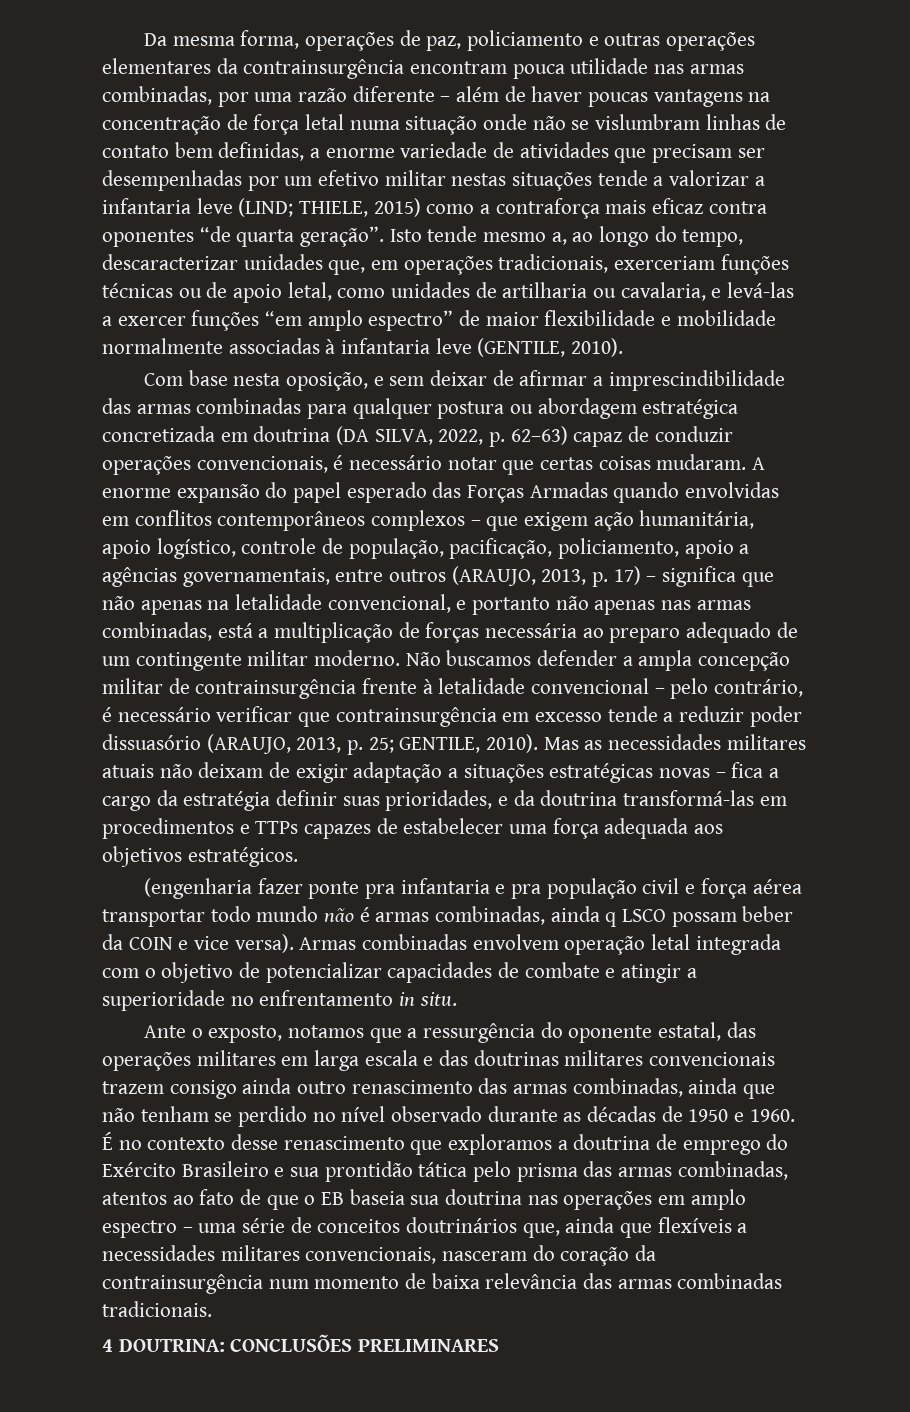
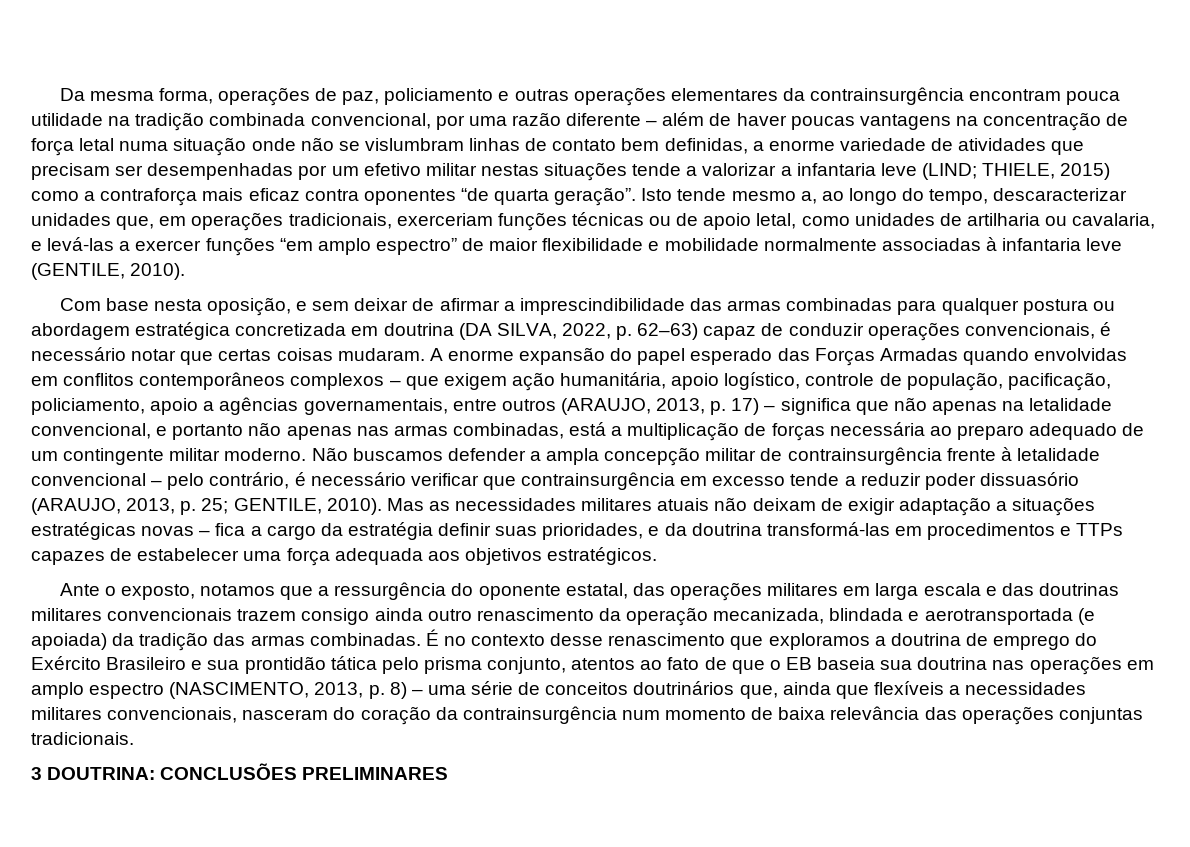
- Da mesma forma, operações de paz, policiamento e outras operações elementares da contrainsurgência encontram pouca utilidade nas armas combinadas, por uma razão diferente – além de haver poucas vantagens na concentração de força letal numa situação onde não se vislumbram linhas de contato bem definidas, a enorme variedade de atividades que precisam ser desempenhadas por um efetivo militar nestas situações tende a valorizar a infantaria leve (LIND;
+ Da mesma forma, operações de paz, policiamento e outras operações elementares da contrainsurgência encontram pouca utilidade na tradição combinada convencional, por uma razão diferente – além de haver poucas vantagens na concentração de força letal numa situação onde não se vislumbram linhas de contato bem definidas, a enorme variedade de atividades que precisam ser desempenhadas por um efetivo militar nestas situações tende a valorizar a infantaria leve (LIND;
- (engenharia fazer ponte pra infantaria e pra população civil e força aérea transportar todo mundo não é armas combinadas, ainda q LSCO possam beber da COIN e vice versa). Armas combinadas envolvem operação letal integrada com o objetivo de potencializar capacidades de combate e atingir a superioridade no enfrentamento in situ.
- Ante o exposto, notamos que a ressurgência do oponente estatal, das operações militares em larga escala e das doutrinas militares convencionais trazem consigo ainda outro renascimento das armas combinadas, ainda que não tenham se perdido no nível observado durante as décadas de 1950 e 1960.
+ Ante o exposto, notamos que a ressurgência do oponente estatal, das operações militares em larga escala e das doutrinas militares convencionais trazem consigo ainda outro renascimento da operação mecanizada, blindada e aerotransportada (e apoiada) da tradição das armas combinadas.
- É no contexto desse renascimento que exploramos a doutrina de emprego do Exército Brasileiro e sua prontidão tática pelo prisma das armas combinadas, atentos ao fato de que o EB baseia sua doutrina nas operações em amplo espectro – uma série de conceitos doutrinários que, ainda que flexíveis a necessidades militares convencionais, nasceram do coração da contrainsurgência num momento de baixa relevância das armas combinadas tradicionais.
+ É no contexto desse renascimento que exploramos a doutrina de emprego do Exército Brasileiro e sua prontidão tática pelo prisma conjunto, atentos ao fato de que o EB baseia sua doutrina nas operações em amplo espectro (NASCIMENTO, 2013, p. 8) – uma série de conceitos doutrinários que, ainda que flexíveis a necessidades militares convencionais, nasceram do coração da contrainsurgência num momento de baixa relevância das operações conjuntas tradicionais.
- 4 DOUTRINA: CONCLUSÕES PRELIMINARES
+ 3 DOUTRINA: CONCLUSÕES PRELIMINARES

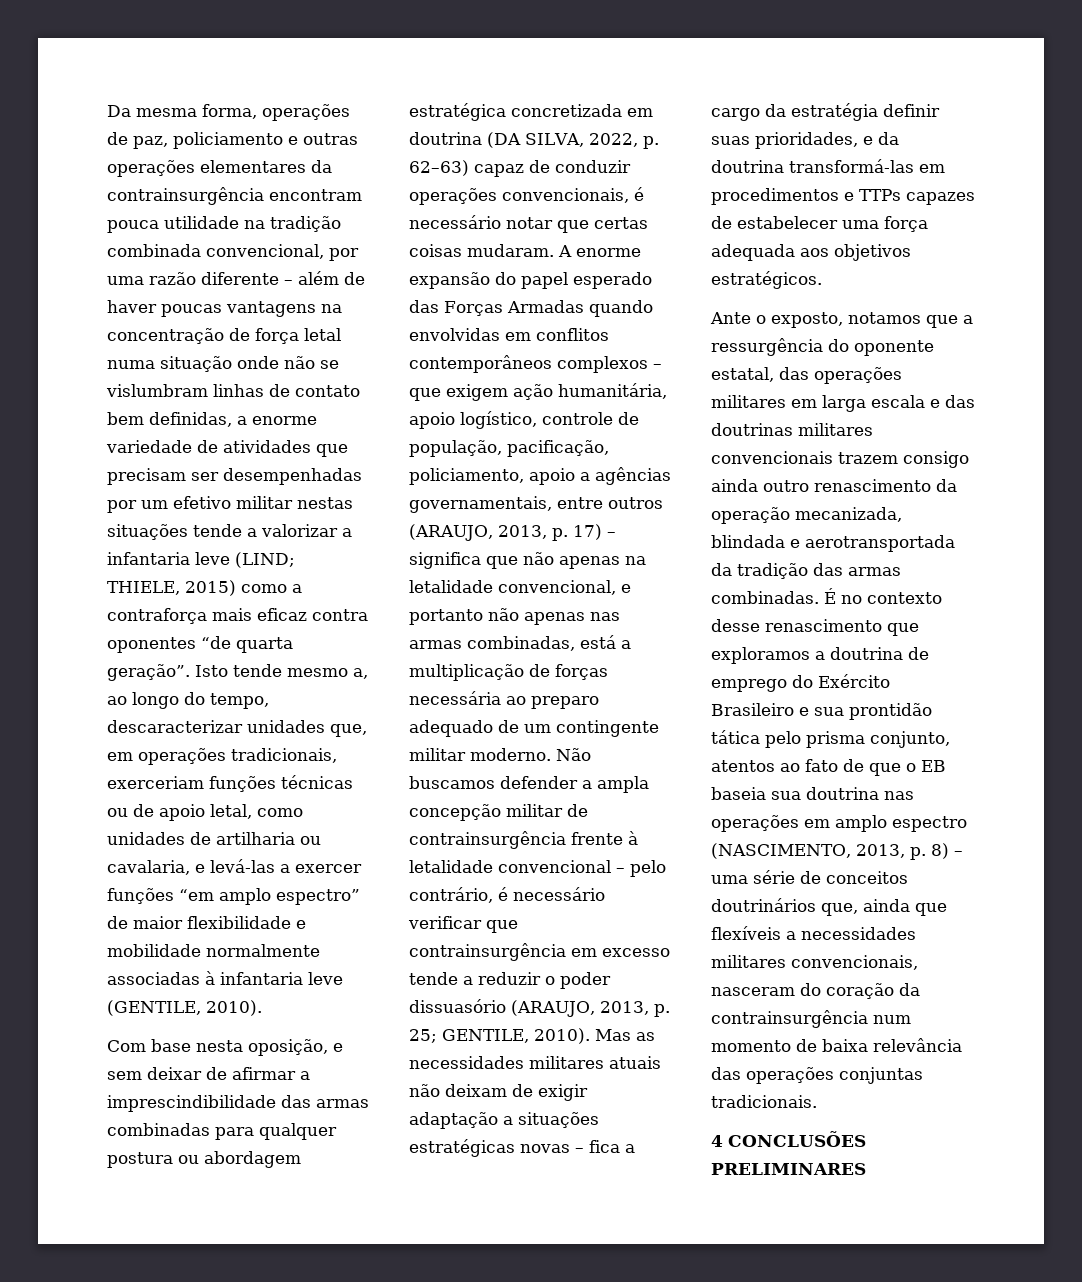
- Não buscamos defender a ampla concepção militar de contrainsurgência frente à letalidade convencional – pelo contrário, é necessário verificar que contrainsurgência em excesso tende a reduzir poder dissuasório (ARAUJO, 2013, p. 25; GENTILE, 2010).
+ Não buscamos defender a ampla concepção militar de contrainsurgência frente à letalidade convencional – pelo contrário, é necessário verificar que contrainsurgência em excesso tende a reduzir o poder dissuasório (ARAUJO, 2013, p. 25; GENTILE, 2010).
- Ante o exposto, notamos que a ressurgência do oponente estatal, das operações militares em larga escala e das doutrinas militares convencionais trazem consigo ainda outro renascimento da operação mecanizada, blindada e aerotransportada (e apoiada) da tradição das armas combinadas.
+ Ante o exposto, notamos que a ressurgência do oponente estatal, das operações militares em larga escala e das doutrinas militares convencionais trazem consigo ainda outro renascimento da operação mecanizada, blindada e aerotransportada da tradição das armas combinadas.
- 3 DOUTRINA: CONCLUSÕES PRELIMINARES
+ 4 CONCLUSÕES PRELIMINARES

